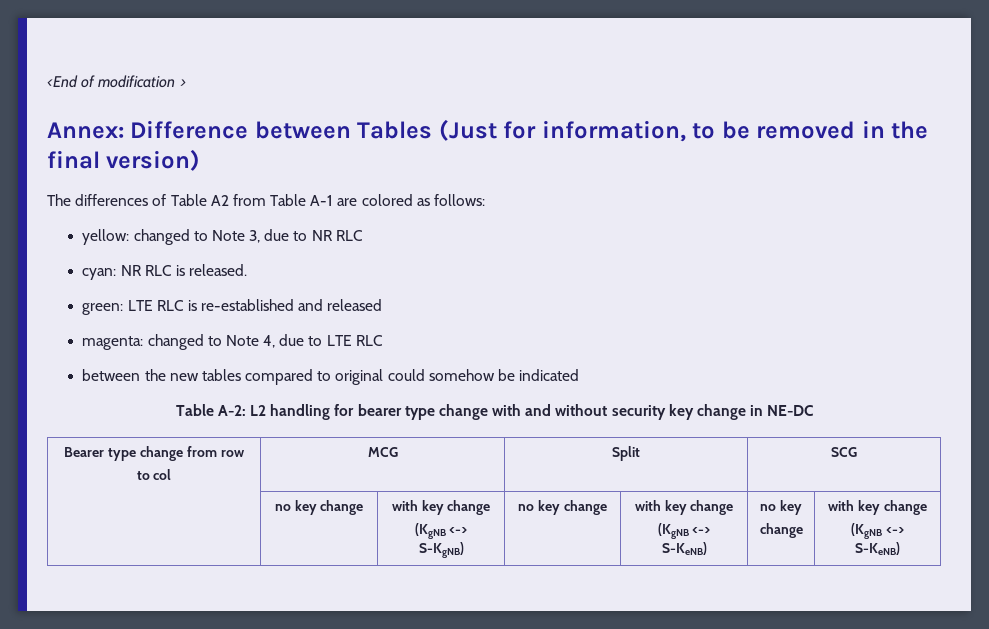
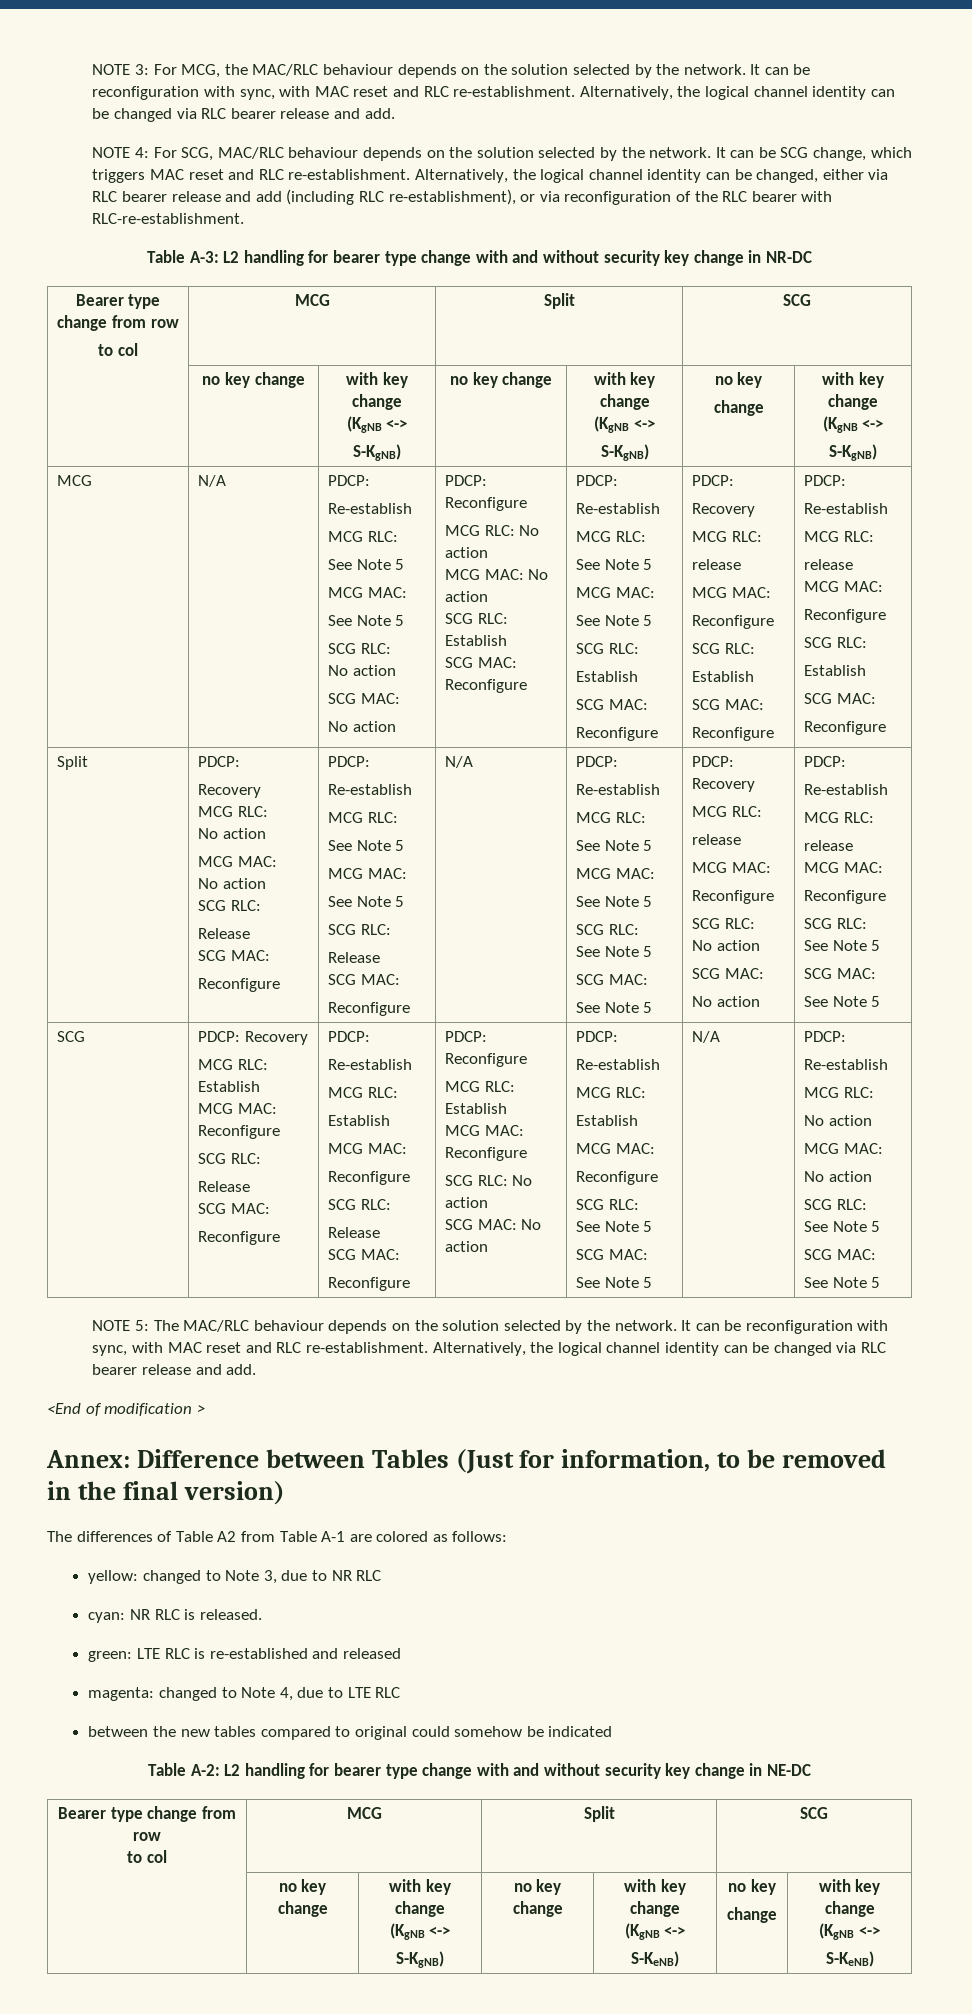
+ NOTE 3: For MCG, the MAC/RLC behaviour depends on the solution selected by the network. It can be reconfiguration with sync, with MAC reset and RLC re-establishment. Alternatively, the logical channel identity can be changed via RLC bearer release and add.
+ NOTE 4: For SCG, MAC/RLC behaviour depends on the solution selected by the network. It can be SCG change, which triggers MAC reset and RLC re-establishment. Alternatively, the logical channel identity can be changed, either via RLC bearer release and add (including RLC re-establishment), or via reconfiguration of the RLC bearer with RLC-re-establishment.
+ Table A-3: L2 handling for bearer type change with and without security key change in NR-DC
+ Bearer type change from row
+ to col | MCG | Split | SCG
+ | no key change | with key change
+ (KgNB <->
+ S-KgNB) | no key change | with key change
+ (KgNB <->
+ S-KgNB) | no key
+ change | with key change
+ (KgNB <->
+ S-KgNB)
+ MCG | N/A | PDCP:
+ Re-establish
+ MCG RLC:
+ See Note 5
+ MCG MAC:
+ See Note 5
+ SCG RLC:
+ No action
+ SCG MAC:
+ No action | PDCP: Reconfigure
+ MCG RLC: No action
+ MCG MAC: No action
+ SCG RLC: Establish
+ SCG MAC: Reconfigure | PDCP:
+ Re-establish
+ MCG RLC:
+ See Note 5
+ MCG MAC:
+ See Note 5
+ SCG RLC:
+ Establish
+ SCG MAC:
+ Reconfigure | PDCP:
+ Recovery
+ MCG RLC:
+ release
+ MCG MAC:
+ Reconfigure
+ SCG RLC:
+ Establish
+ SCG MAC:
+ Reconfigure | PDCP:
+ Re-establish
+ MCG RLC:
+ release
+ MCG MAC:
+ Reconfigure
+ SCG RLC:
+ Establish
+ SCG MAC:
+ Reconfigure
+ Split | PDCP:
+ Recovery
+ MCG RLC:
+ No action
+ MCG MAC:
+ No action
+ SCG RLC:
+ Release
+ SCG MAC:
+ Reconfigure | PDCP:
+ Re-establish
+ MCG RLC:
+ See Note 5
+ MCG MAC:
+ See Note 5
+ SCG RLC:
+ Release
+ SCG MAC:
+ Reconfigure | N/A | PDCP:
+ Re-establish
+ MCG RLC:
+ See Note 5
+ MCG MAC:
+ See Note 5
+ SCG RLC:
+ See Note 5
+ SCG MAC:
+ See Note 5 | PDCP: Recovery
+ MCG RLC:
+ release
+ MCG MAC:
+ Reconfigure
+ SCG RLC:
+ No action
+ SCG MAC:
+ No action | PDCP:
+ Re-establish
+ MCG RLC:
+ release
+ MCG MAC:
+ Reconfigure
+ SCG RLC:
+ See Note 5
+ SCG MAC:
+ See Note 5
+ SCG | PDCP: Recovery
+ MCG RLC: Establish
+ MCG MAC: Reconfigure
+ SCG RLC:
+ Release
+ SCG MAC:
+ Reconfigure | PDCP:
+ Re-establish
+ MCG RLC:
+ Establish
+ MCG MAC:
+ Reconfigure
+ SCG RLC:
+ Release
+ SCG MAC:
+ Reconfigure | PDCP: Reconfigure
+ MCG RLC: Establish
+ MCG MAC: Reconfigure
+ SCG RLC: No action
+ SCG MAC: No action | PDCP:
+ Re-establish
+ MCG RLC:
+ Establish
+ MCG MAC:
+ Reconfigure
+ SCG RLC:
+ See Note 5
+ SCG MAC:
+ See Note 5 | N/A | PDCP:
+ Re-establish
+ MCG RLC:
+ No action
+ MCG MAC:
+ No action
+ SCG RLC:
+ See Note 5
+ SCG MAC:
+ See Note 5
+ NOTE 5: The MAC/RLC behaviour depends on the solution selected by the network. It can be reconfiguration with sync, with MAC reset and RLC re-establishment. Alternatively, the logical channel identity can be changed via RLC bearer release and add.

